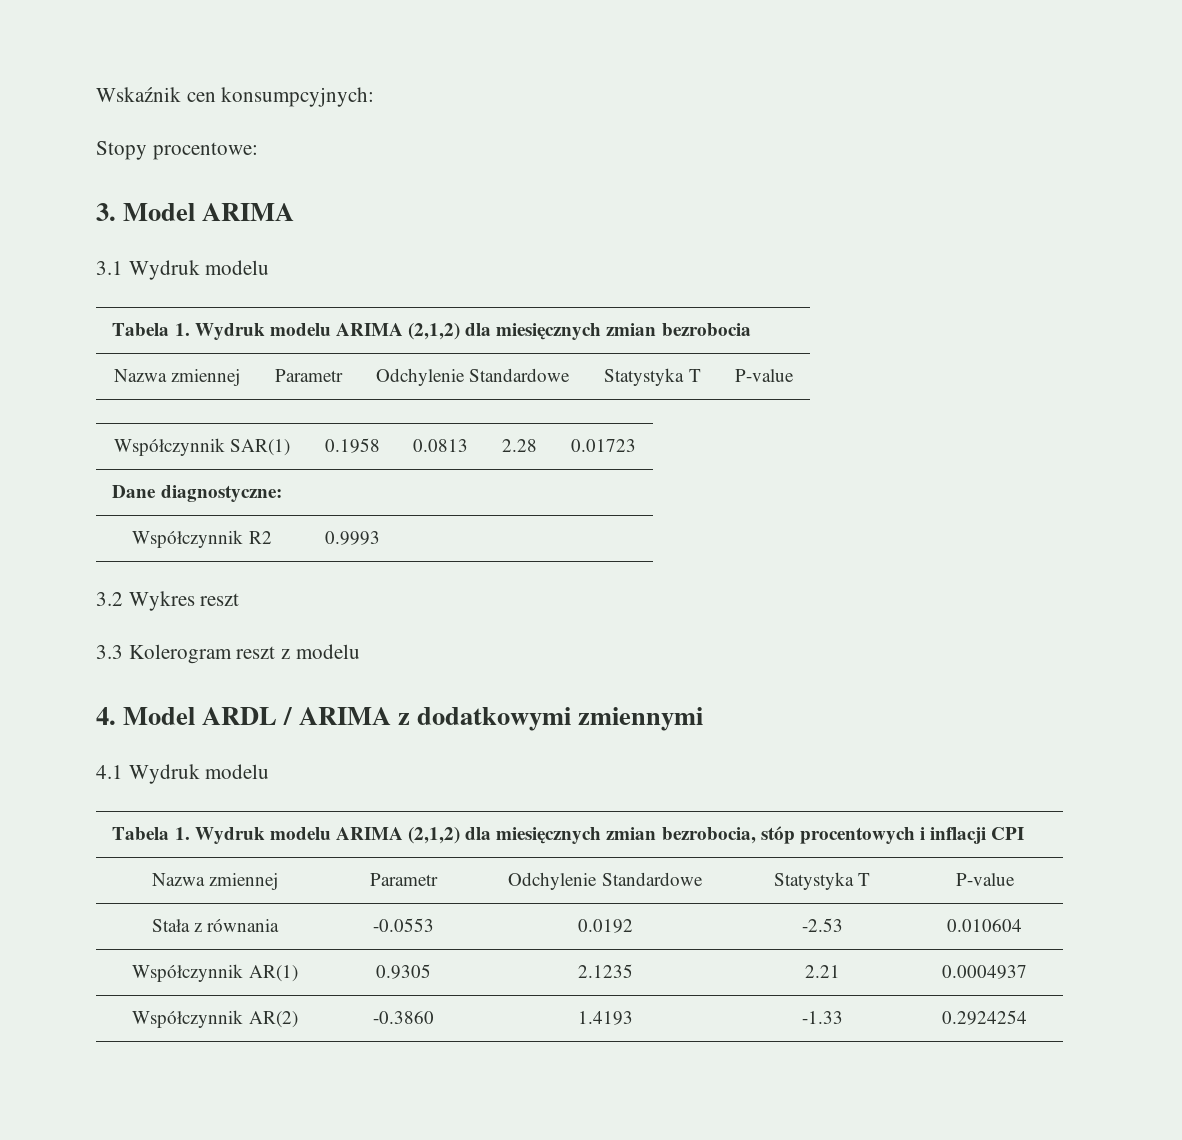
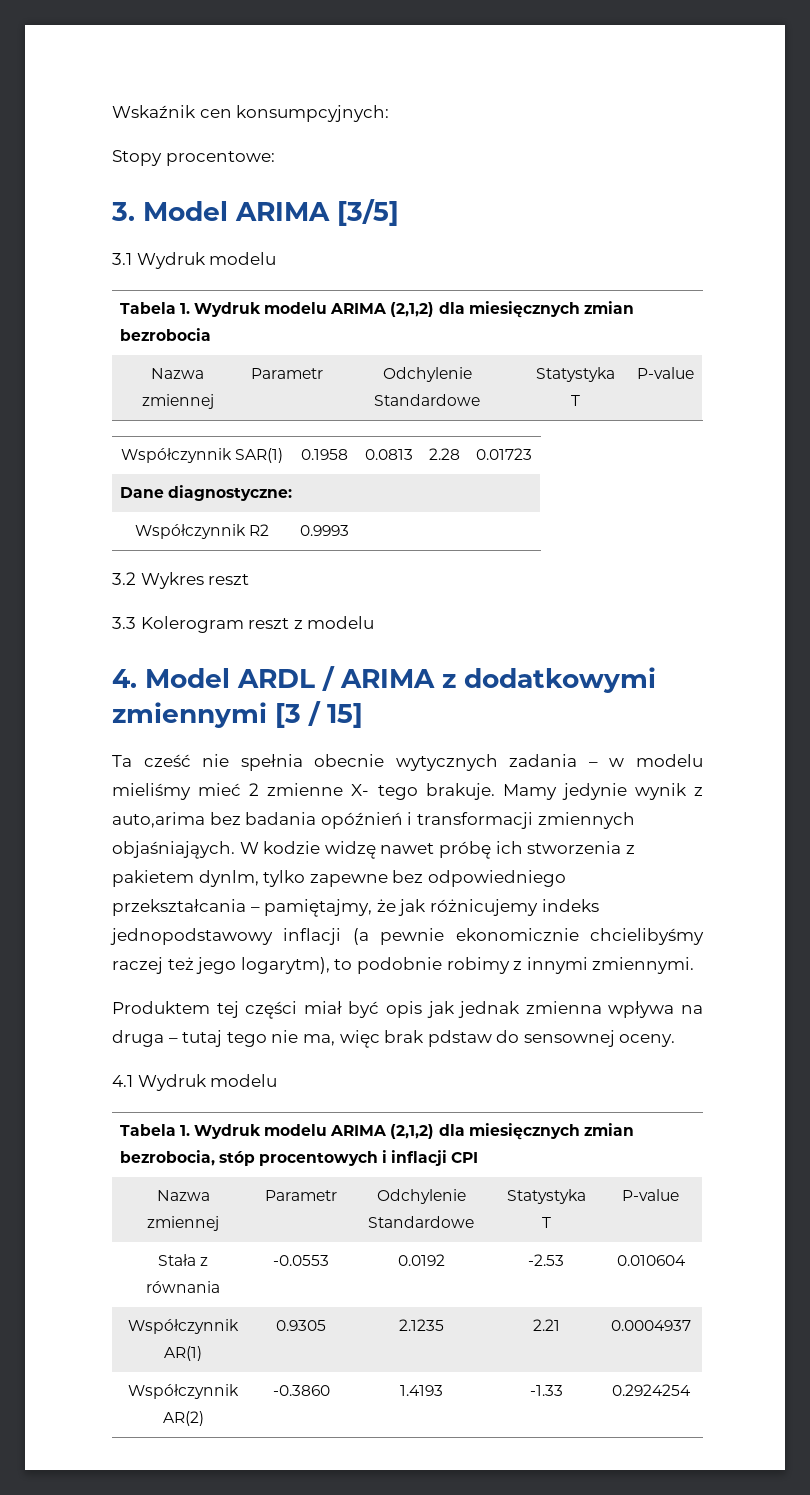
- 3. Model ARIMA
+ 3. Model ARIMA [3/5]
- 4. Model ARDL / ARIMA z dodatkowymi zmiennymi
+ 4. Model ARDL / ARIMA z dodatkowymi zmiennymi [3 / 15]
+ Ta cześć nie spełnia obecnie wytycznych zadania – w modelu mieliśmy mieć 2 zmienne X- tego brakuje. Mamy jedynie wynik z auto,arima bez badania opóźnień i transformacji zmiennych objaśniająych. W kodzie widzę nawet próbę ich stworzenia z pakietem dynlm, tylko zapewne bez odpowiedniego przekształcania – pamiętajmy, że jak różnicujemy indeks jednopodstawowy inflacji (a pewnie ekonomicznie chcielibyśmy raczej też jego logarytm), to podobnie robimy z innymi zmiennymi.
+ Produktem tej części miał być opis jak jednak zmienna wpływa na druga – tutaj tego nie ma, więc brak pdstaw do sensownej oceny.

